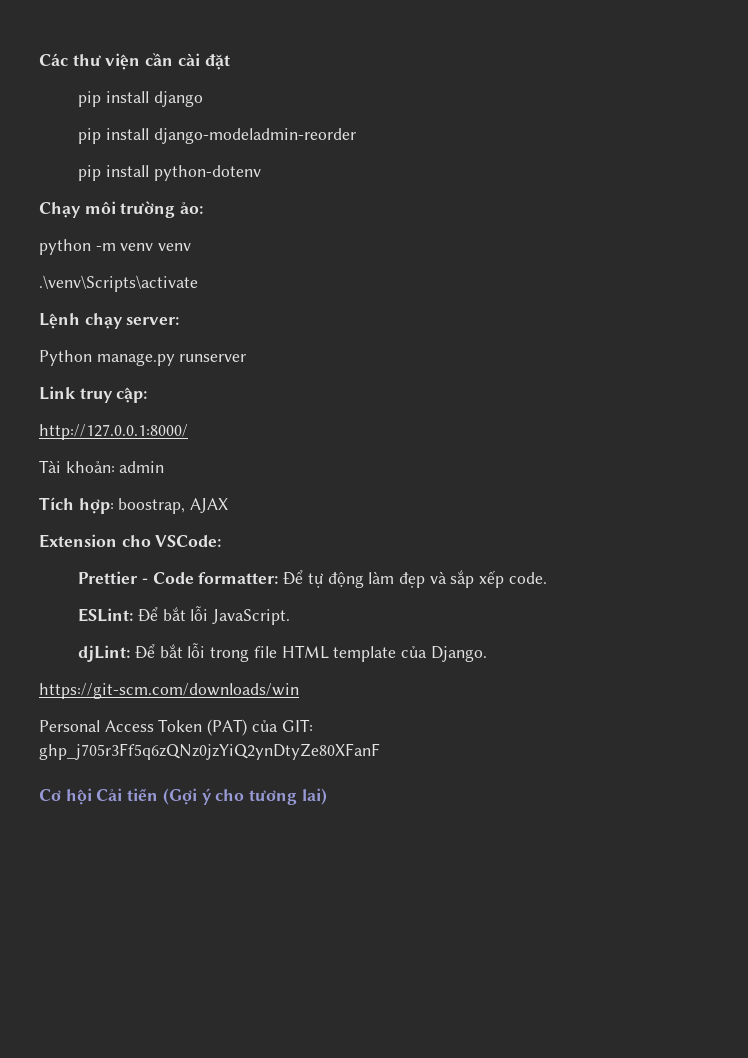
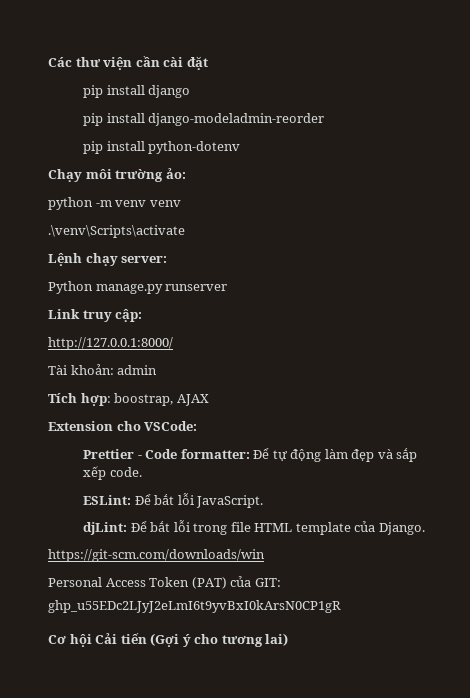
- 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
+ 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

